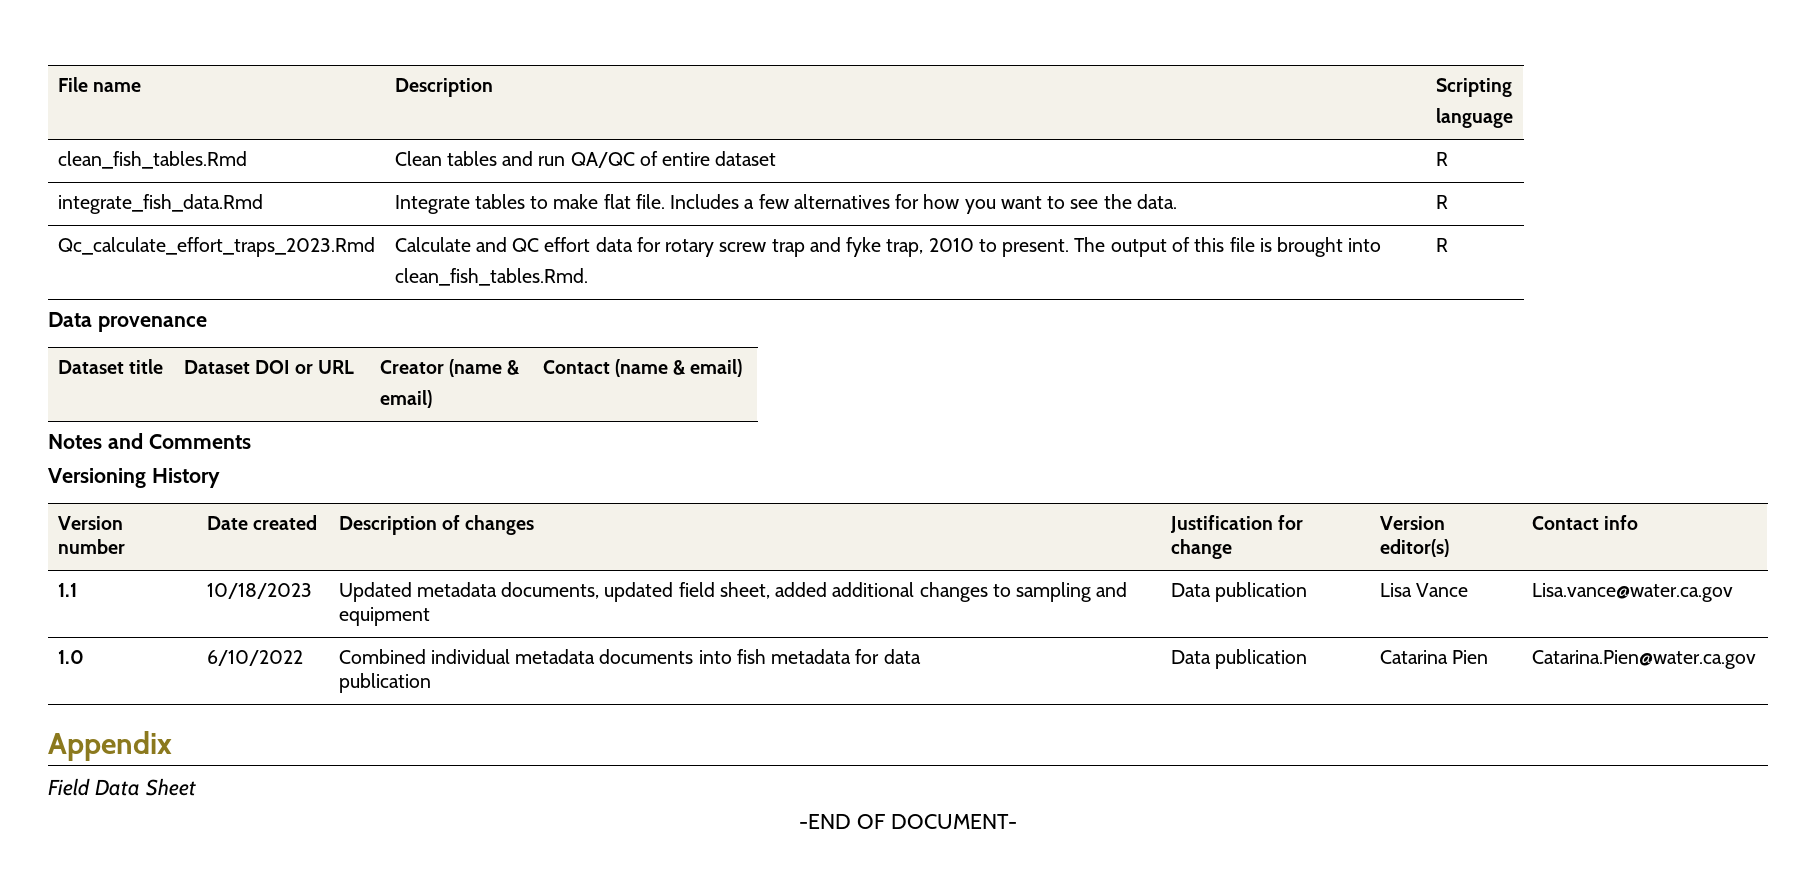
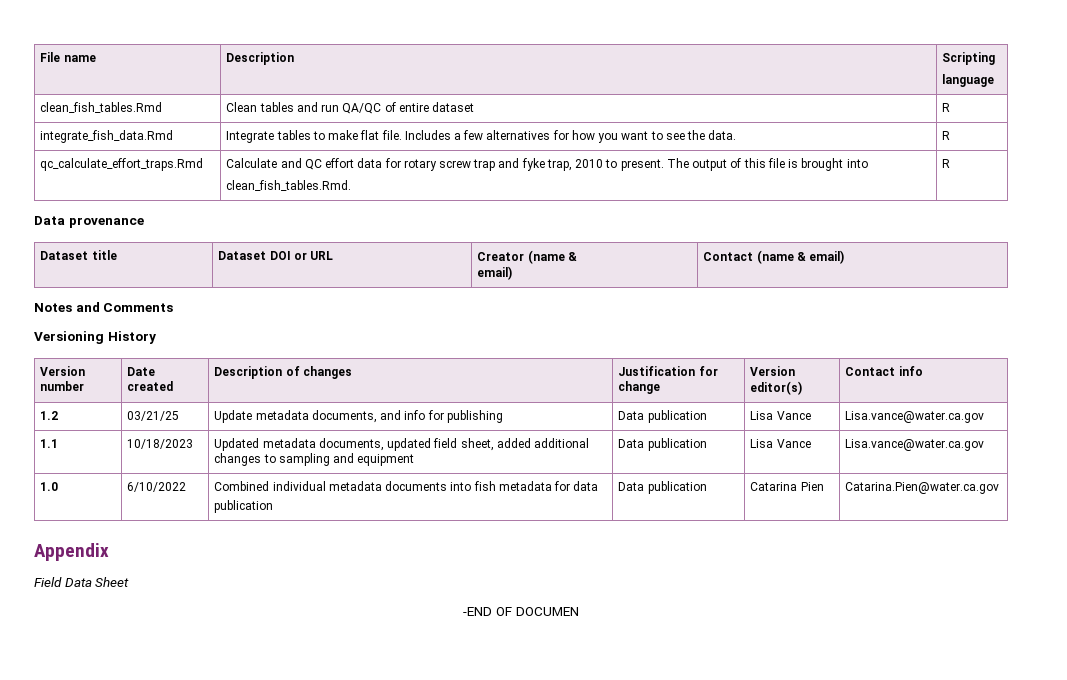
- Qc_calculate_effort_traps_2023.Rmd | Calculate and QC effort data for rotary screw trap and fyke trap, 2010 to present. The output of this file is brought into
+ qc_calculate_effort_traps.Rmd | Calculate and QC effort data for rotary screw trap and fyke trap, 2010 to present. The output of this file is brought into
+ 1.2 | 03/21/25 | Update metadata documents, and info for publishing | Data publication | Lisa Vance | Lisa.vance@water.ca.gov
- -END OF DOCUMENT-
+ -END OF DOCUMEN

